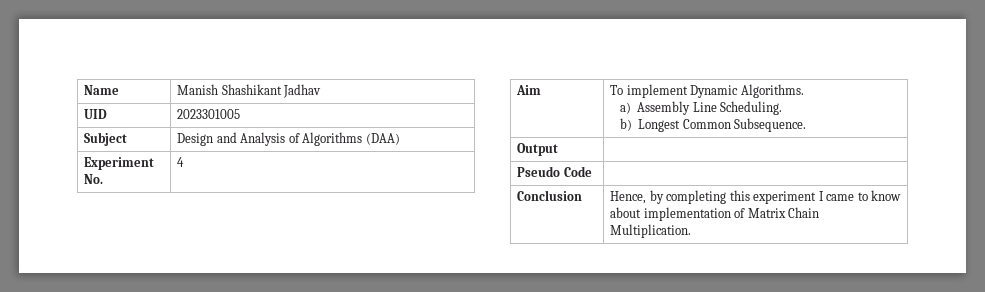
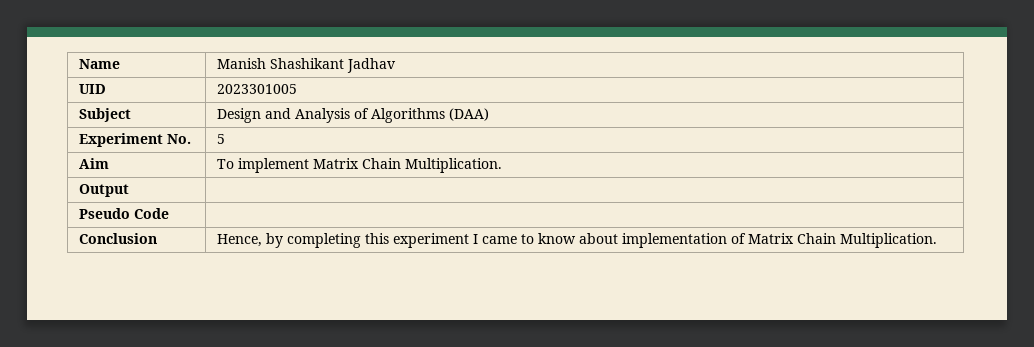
- Experiment No. | 4
+ Experiment No. | 5
- Aim | To implement Dynamic Algorithms.
- a) Assembly Line Scheduling.
- b) Longest Common Subsequence.
+ Aim | To implement Matrix Chain Multiplication.

